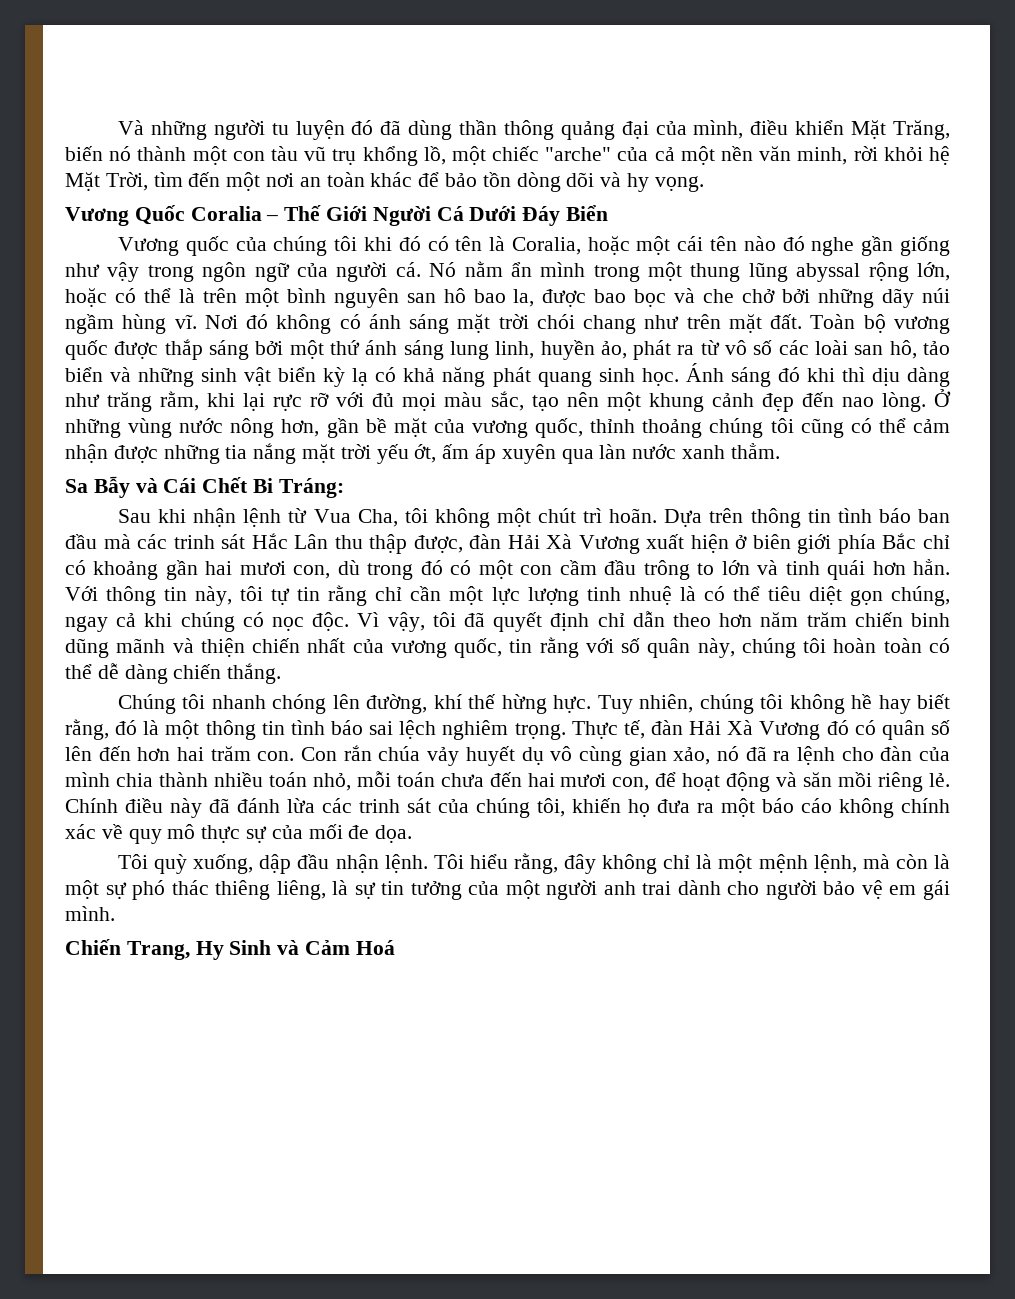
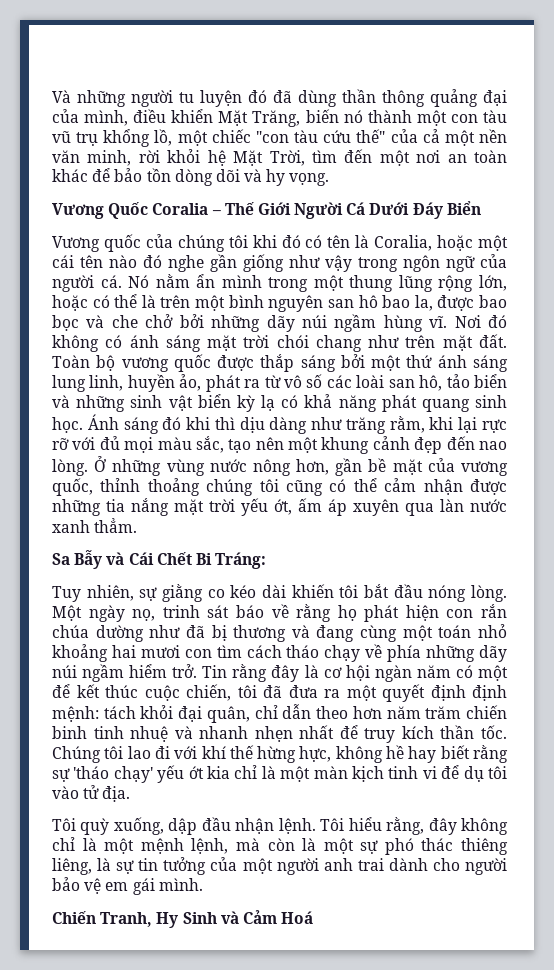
- Và những người tu luyện đó đã dùng thần thông quảng đại của mình, điều khiển Mặt Trăng, biến nó thành một con tàu vũ trụ khổng lồ, một chiếc "arche" của cả một nền văn minh, rời khỏi hệ Mặt Trời, tìm đến một nơi an toàn khác để bảo tồn dòng dõi và hy vọng.
+ Và những người tu luyện đó đã dùng thần thông quảng đại của mình, điều khiển Mặt Trăng, biến nó thành một con tàu vũ trụ khổng lồ, một chiếc "con tàu cứu thế" của cả một nền văn minh, rời khỏi hệ Mặt Trời, tìm đến một nơi an toàn khác để bảo tồn dòng dõi và hy vọng.
- Nó nằm ẩn mình trong một thung lũng abyssal rộng lớn, hoặc có thể là trên một bình nguyên san hô bao la, được bao bọc và che chở bởi những dãy núi ngầm hùng vĩ.
+ Nó nằm ẩn mình trong một thung lũng rộng lớn, hoặc có thể là trên một bình nguyên san hô bao la, được bao bọc và che chở bởi những dãy núi ngầm hùng vĩ.
- Sau khi nhận lệnh từ Vua Cha, tôi không một chút trì hoãn. Dựa trên thông tin tình báo ban đầu mà các trinh sát Hắc Lân thu thập được, đàn Hải Xà Vương xuất hiện ở biên giới phía Bắc chỉ có khoảng gần hai mươi con, dù trong đó có một con cầm đầu trông to lớn và tinh quái hơn hẳn. Với thông tin này, tôi tự tin rằng chỉ cần một lực lượng tinh nhuệ là có thể tiêu diệt gọn chúng, ngay cả khi chúng có nọc độc. Vì vậy, tôi đã quyết định chỉ dẫn theo hơn năm trăm chiến binh dũng mãnh và thiện chiến nhất của vương quốc, tin rằng với số quân này, chúng tôi hoàn toàn có thể dễ dàng chiến thắng.
- Chúng tôi nhanh chóng lên đường, khí thế hừng hực. Tuy nhiên, chúng tôi không hề hay biết rằng, đó là một thông tin tình báo sai lệch nghiêm trọng. Thực tế, đàn Hải Xà Vương đó có quân số lên đến hơn hai trăm con. Con rắn chúa vảy huyết dụ vô cùng gian xảo, nó đã ra lệnh cho đàn của mình chia thành nhiều toán nhỏ, mỗi toán chưa đến hai mươi con, để hoạt động và săn mồi riêng lẻ. Chính điều này đã đánh lừa các trinh sát của chúng tôi, khiến họ đưa ra một báo cáo không chính xác về quy mô thực sự của mối đe dọa.
+ Tuy nhiên, sự giằng co kéo dài khiến tôi bắt đầu nóng lòng. Một ngày nọ, trinh sát báo về rằng họ phát hiện con rắn chúa dường như đã bị thương và đang cùng một toán nhỏ khoảng hai mươi con tìm cách tháo chạy về phía những dãy núi ngầm hiểm trở. Tin rằng đây là cơ hội ngàn năm có một để kết thúc cuộc chiến, tôi đã đưa ra một quyết định định mệnh: tách khỏi đại quân, chỉ dẫn theo hơn năm trăm chiến binh tinh nhuệ và nhanh nhẹn nhất để truy kích thần tốc. Chúng tôi lao đi với khí thế hừng hực, không hề hay biết rằng sự 'tháo chạy' yếu ớt kia chỉ là một màn kịch tinh vi để dụ tôi vào tử địa.
- Chiến Trang, Hy Sinh và Cảm Hoá
+ Chiến Tranh, Hy Sinh và Cảm Hoá

